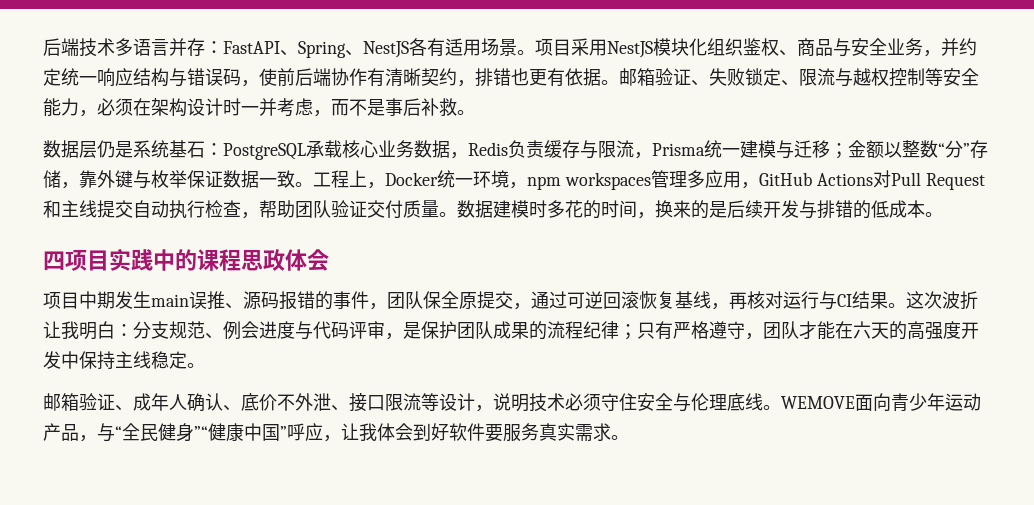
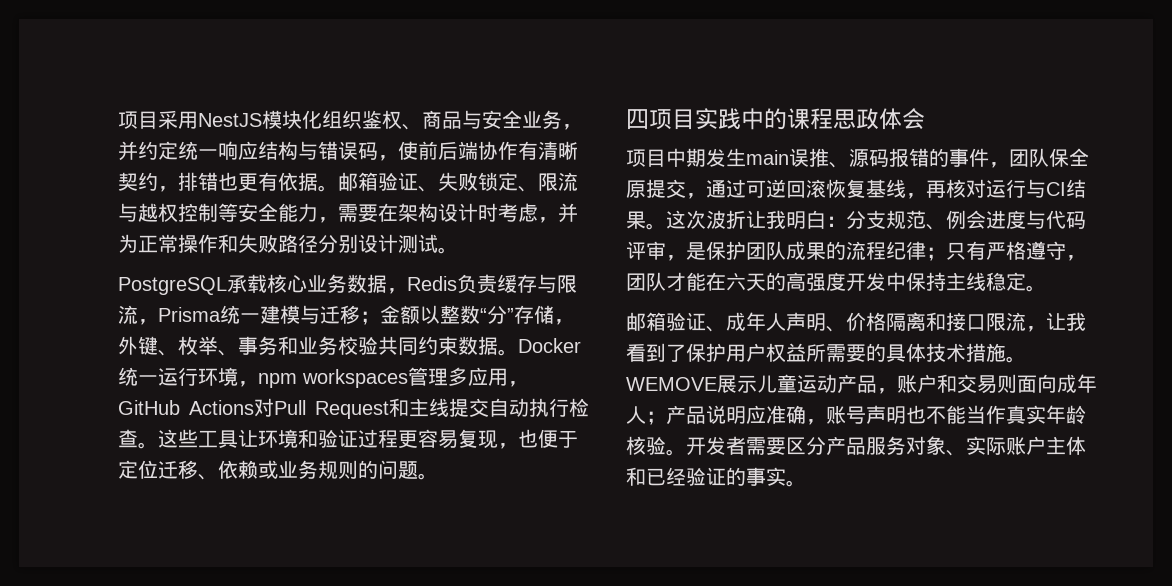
- 后端技术多语言并存：FastAPI、Spring、NestJS各有适用场景。
- 邮箱验证、失败锁定、限流与越权控制等安全能力，必须在架构设计时一并考虑，而不是事后补救。
- 数据层仍是系统基石：PostgreSQL承载核心业务数据，Redis负责缓存与限流，Prisma统一建模与迁移；金额以整数“分”存储，靠外键与枚举保证数据一致。工程上，Docker统一环境，npm workspaces管理多应用，GitHub Actions对Pull Request和主线提交自动执行检查，帮助团队验证交付质量。数据建模时多花的时间，换来的是后续开发与排错的低成本。
+ 邮箱验证、失败锁定、限流与越权控制等安全能力，需要在架构设计时考虑，并为正常操作和失败路径分别设计测试。
+ PostgreSQL承载核心业务数据，Redis负责缓存与限流，Prisma统一建模与迁移；金额以整数“分”存储，外键、枚举、事务和业务校验共同约束数据。Docker统一运行环境，npm workspaces管理多应用，GitHub Actions对Pull Request和主线提交自动执行检查。这些工具让环境和验证过程更容易复现，也便于定位迁移、依赖或业务规则的问题。
- 邮箱验证、成年人确认、底价不外泄、接口限流等设计，说明技术必须守住安全与伦理底线。WEMOVE面向青少年运动产品，与“全民健身”“健康中国”呼应，让我体会到好软件要服务真实需求。
+ 邮箱验证、成年人声明、价格隔离和接口限流，让我看到了保护用户权益所需要的具体技术措施。WEMOVE展示儿童运动产品，账户和交易则面向成年人；产品说明应准确，账号声明也不能当作真实年龄核验。开发者需要区分产品服务对象、实际账户主体和已经验证的事实。

